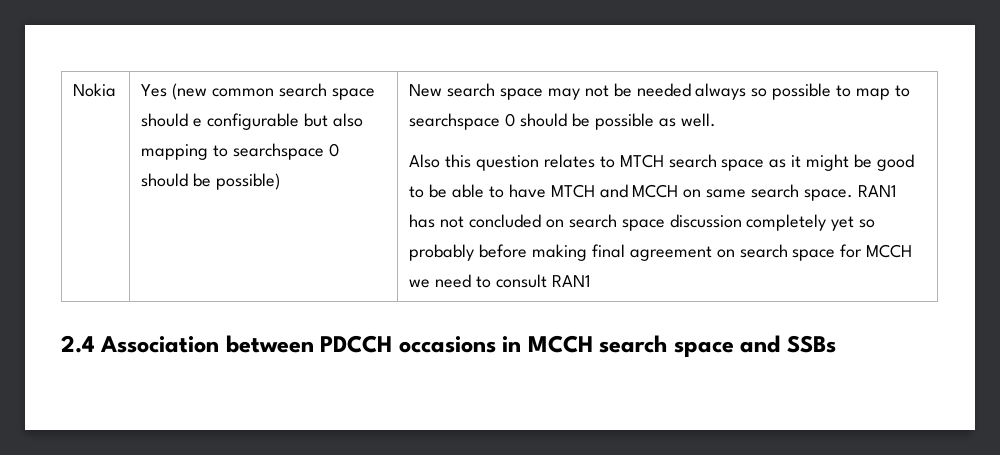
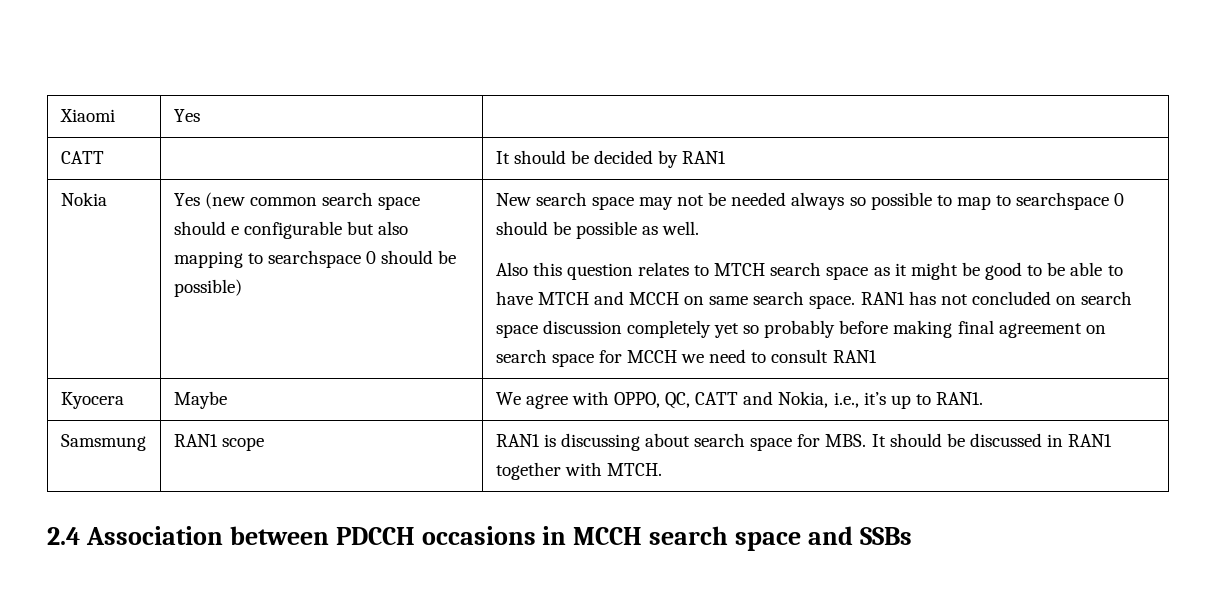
+ Xiaomi | Yes |
+ CATT | | It should be decided by RAN1
+ Kyocera | Maybe | We agree with OPPO, QC, CATT and Nokia, i.e., it’s up to RAN1.
+ Samsmung | RAN1 scope | RAN1 is discussing about search space for MBS. It should be discussed in RAN1 together with MTCH.

